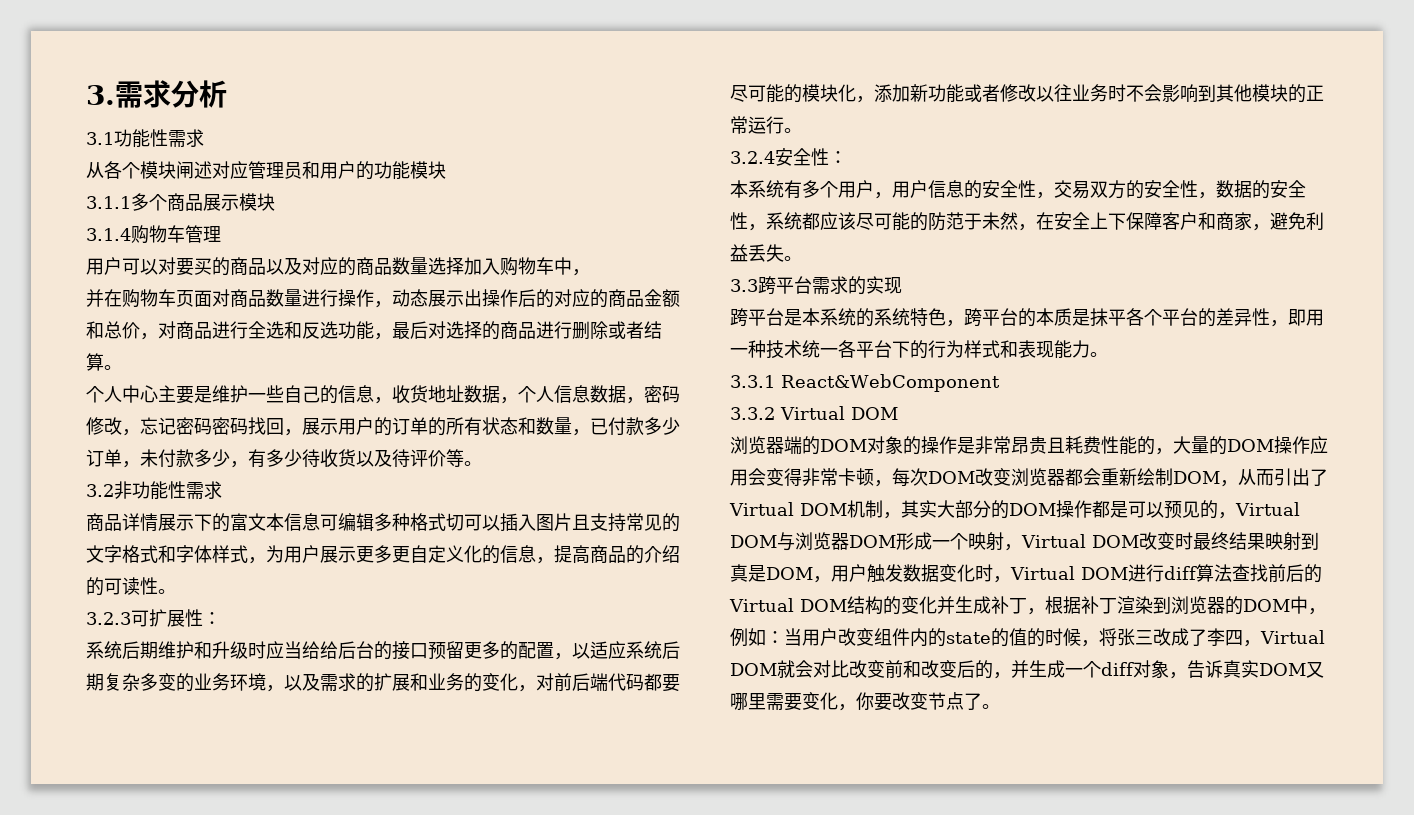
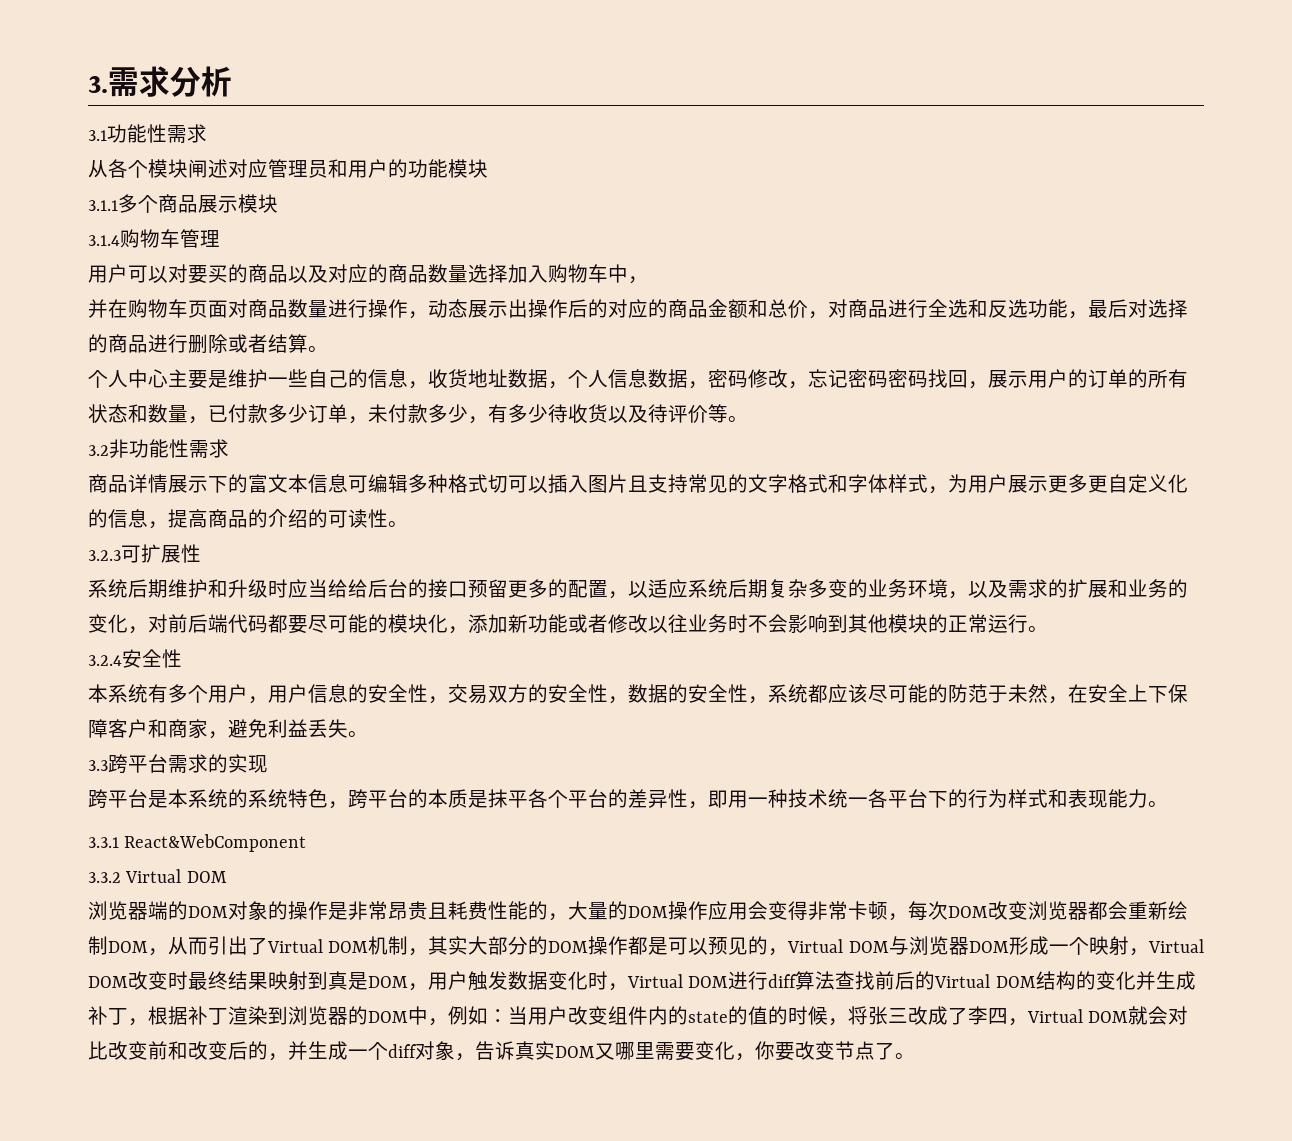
- 3.2.3可扩展性：
+ 3.2.3可扩展性
- 3.2.4安全性：
+ 3.2.4安全性

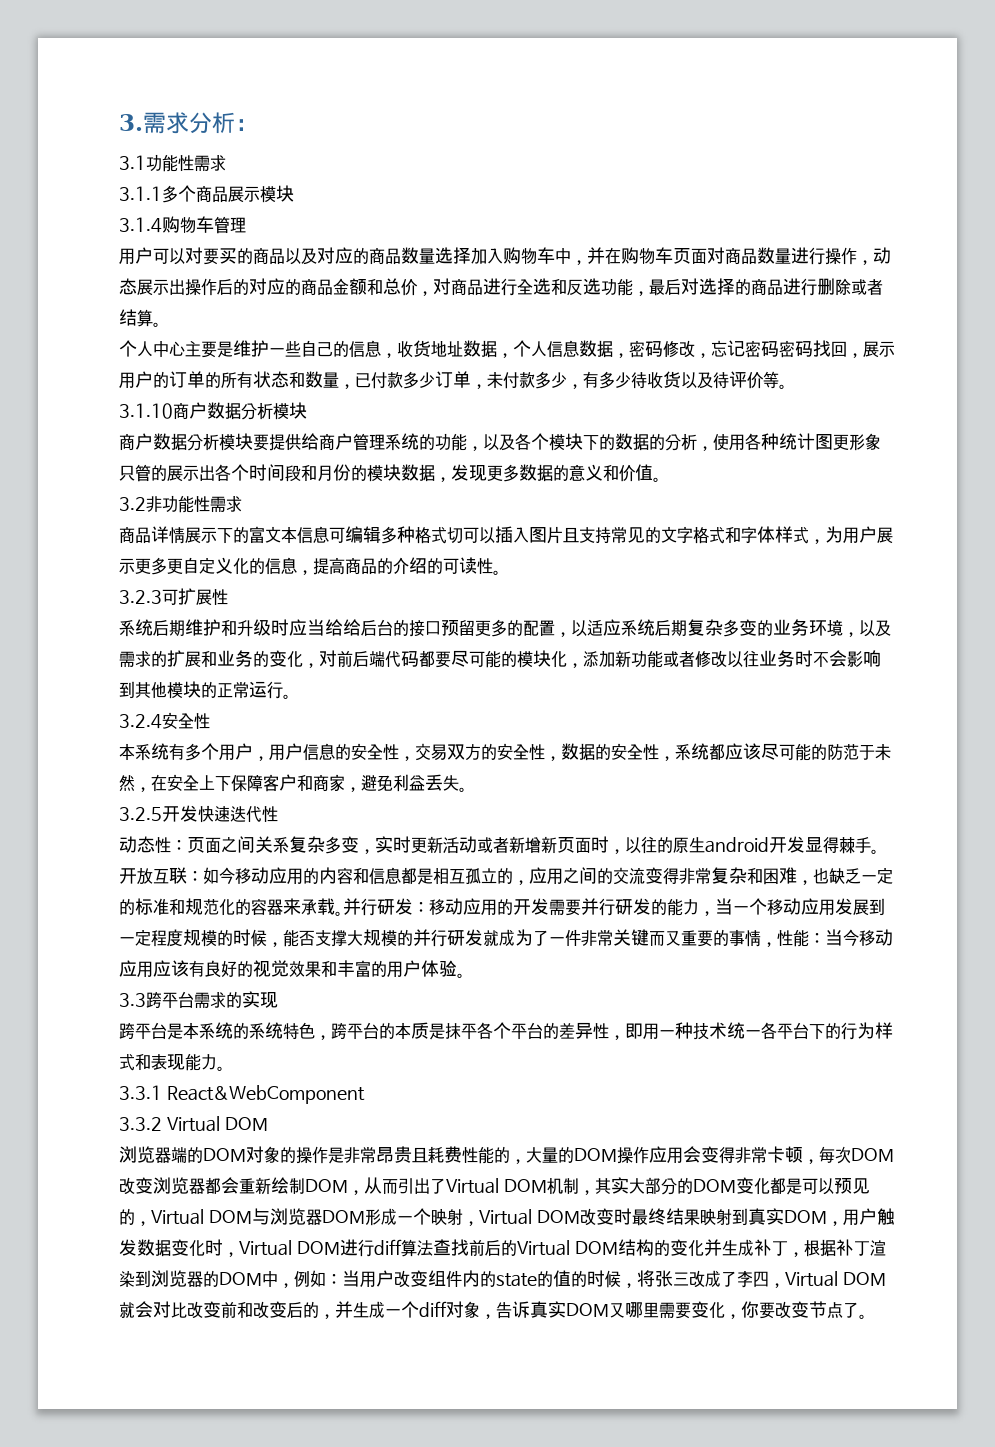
- 3.需求分析
+ 3.需求分析：
- 从各个模块闸述对应管理员和用户的功能模块
- 用户可以对要买的商品以及对应的商品数量选择加入购物车中，
- 并在购物车页面对商品数量进行操作，动态展示出操作后的对应的商品金额和总价，对商品进行全选和反选功能，最后对选择的商品进行删除或者结算。
+ 用户可以对要买的商品以及对应的商品数量选择加入购物车中，并在购物车页面对商品数量进行操作，动态展示出操作后的对应的商品金额和总价，对商品进行全选和反选功能，最后对选择的商品进行删除或者结算。
+ 3.1.10商户数据分析模块
+ 商户数据分析模块要提供给商户管理系统的功能，以及各个模块下的数据的分析，使用各种统计图更形象只管的展示出各个时间段和月份的模块数据，发现更多数据的意义和价值。
+ 3.2.5开发快速迭代性
+ 动态性：页面之间关系复杂多变，实时更新活动或者新增新页面时，以往的原生android开发显得棘手。开放互联：如今移动应用的内容和信息都是相互孤立的，应用之间的交流变得非常复杂和困难，也缺乏一定的标准和规范化的容器来承载。并行研发：移动应用的开发需要并行研发的能力，当一个移动应用发展到一定程度规模的时候，能否支撑大规模的并行研发就成为了一件非常关键而又重要的事情，性能：当今移动应用应该有良好的视觉效果和丰富的用户体验。
- 浏览器端的DOM对象的操作是非常昂贵且耗费性能的，大量的DOM操作应用会变得非常卡顿，每次DOM改变浏览器都会重新绘制DOM，从而引出了Virtual DOM机制，其实大部分的DOM操作都是可以预见的，Virtual DOM与浏览器DOM形成一个映射，Virtual DOM改变时最终结果映射到真是DOM，用户触发数据变化时，Virtual DOM进行diff算法查找前后的Virtual DOM结构的变化并生成补丁，根据补丁渲染到浏览器的DOM中，例如：
+ 浏览器端的DOM对象的操作是非常昂贵且耗费性能的，大量的DOM操作应用会变得非常卡顿，每次DOM改变浏览器都会重新绘制DOM，从而引出了Virtual DOM机制，其实大部分的DOM变化都是可以预见的，Virtual DOM与浏览器DOM形成一个映射，Virtual DOM改变时最终结果映射到真实DOM，用户触发数据变化时，Virtual DOM进行diff算法查找前后的Virtual DOM结构的变化并生成补丁，根据补丁渲染到浏览器的DOM中，例如：

